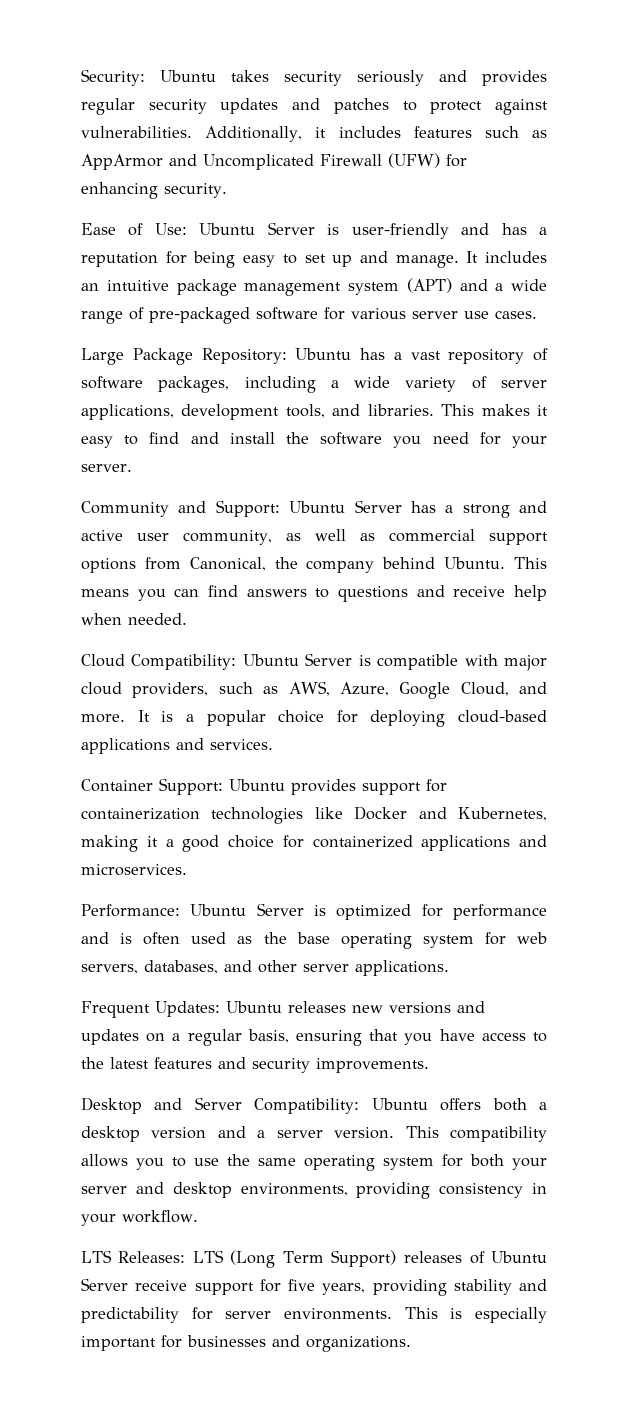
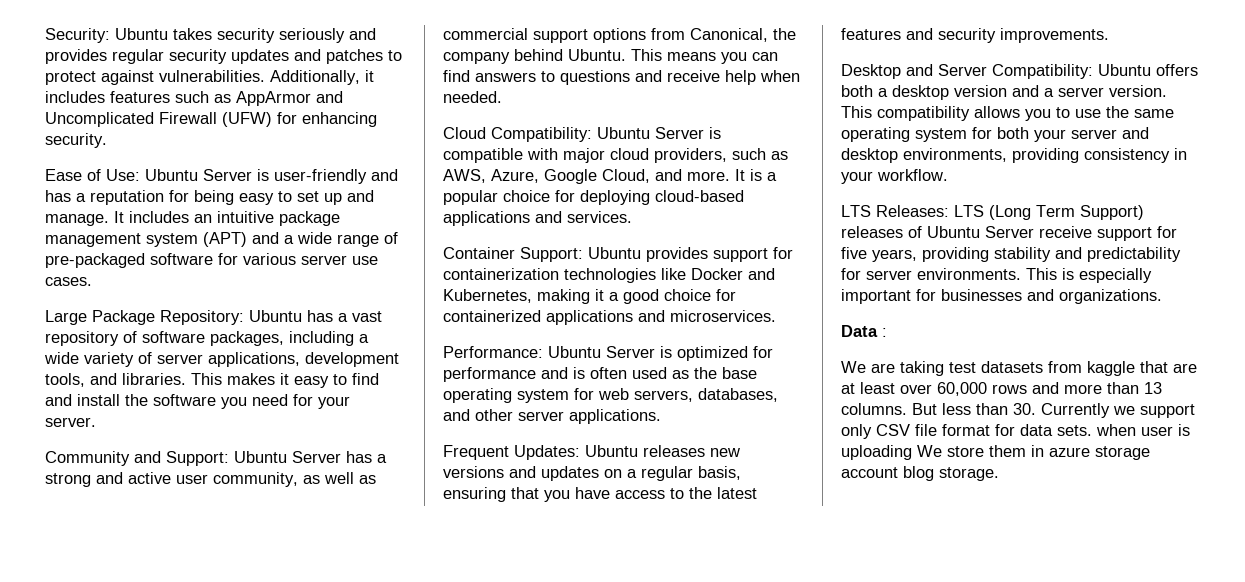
+ Data :
+ We are taking test datasets from kaggle that are at least over 60,000 rows and more than 13 columns. But less than 30. Currently we support only CSV file format for data sets. when user is uploading We store them in azure storage account blog storage.

